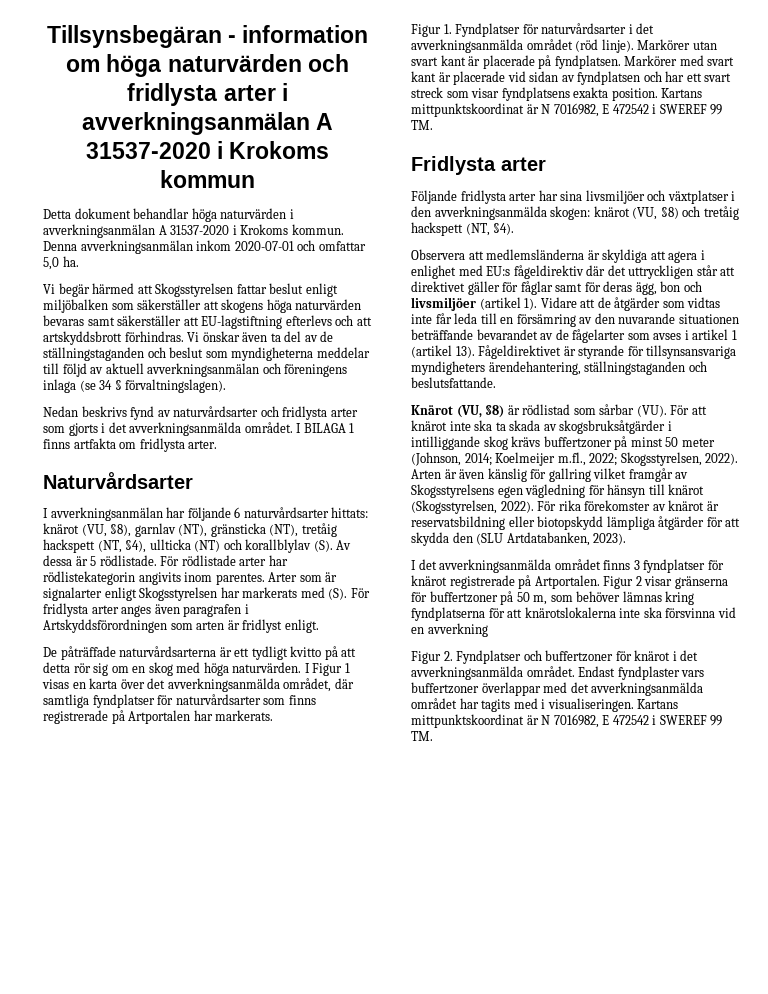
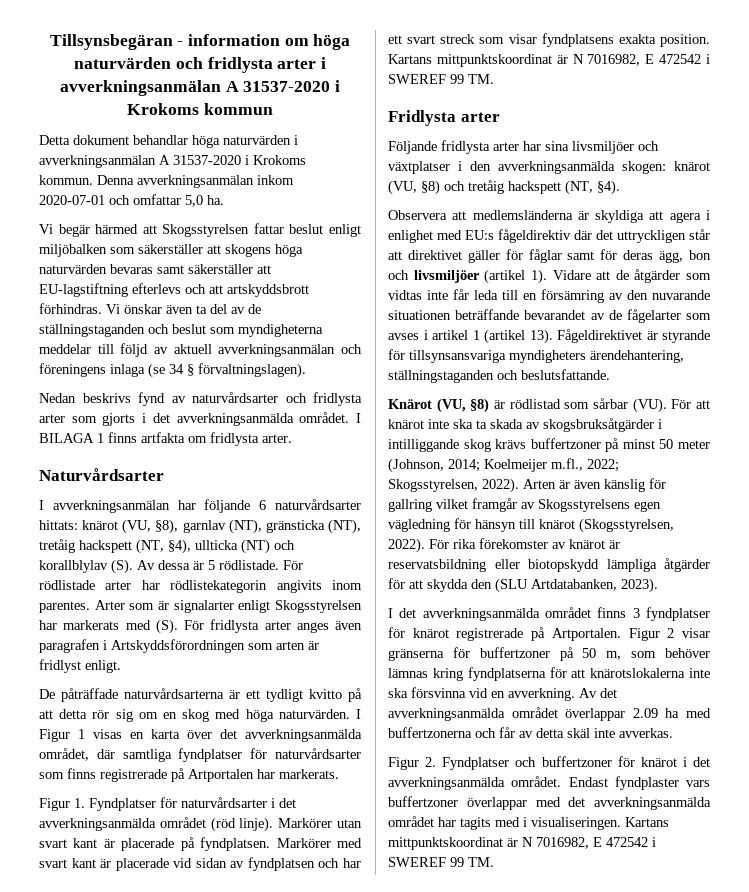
- Figur 2 visar gränserna för buffertzoner på 50 m, som behöver lämnas kring fyndplatserna för att knärotslokalerna inte ska försvinna vid en avverkning
+ Figur 2 visar gränserna för buffertzoner på 50 m, som behöver lämnas kring fyndplatserna för att knärotslokalerna inte ska försvinna vid en avverkning. Av det avverkningsanmälda området överlappar 2.09 ha med buffertzonerna och får av detta skäl inte avverkas.

